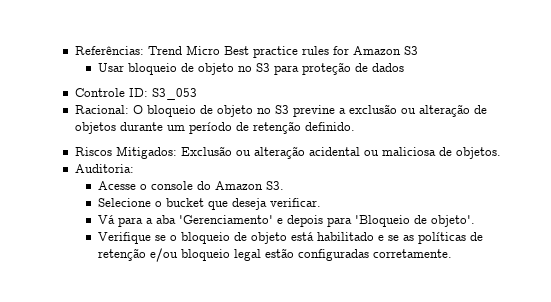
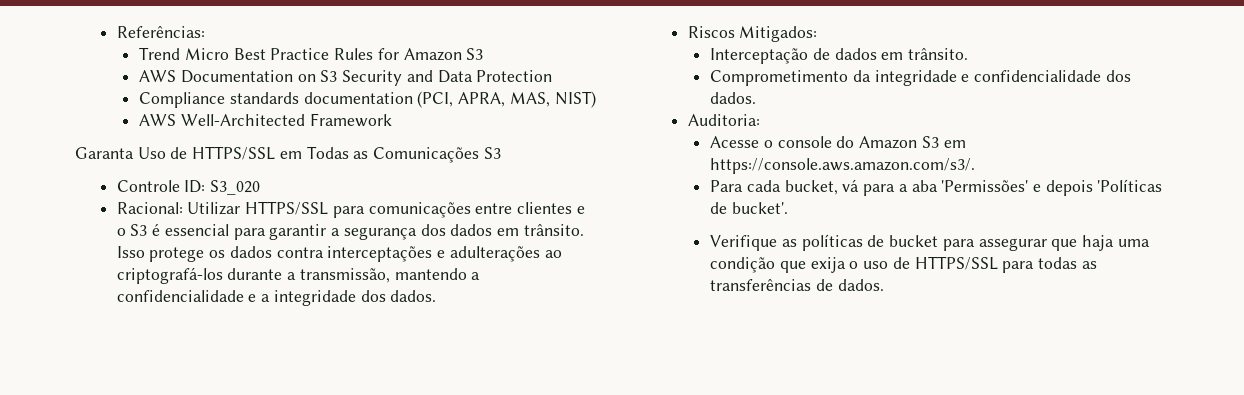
- Referências: Trend Micro Best practice rules for Amazon S3
+ Referências:
+ Trend Micro Best Practice Rules for Amazon S3
- Usar bloqueio de objeto no S3 para proteção de dados
+ AWS Documentation on S3 Security and Data Protection
+ Compliance standards documentation (PCI, APRA, MAS, NIST)
+ AWS Well-Architected Framework
+ Garanta Uso de HTTPS/SSL em Todas as Comunicações S3
- Controle ID: S3_053
+ Controle ID: S3_020
- Racional: O bloqueio de objeto no S3 previne a exclusão ou alteração de objetos durante um período de retenção definido.
- Riscos Mitigados: Exclusão ou alteração acidental ou maliciosa de objetos.
+ Racional: Utilizar HTTPS/SSL para comunicações entre clientes e o S3 é essencial para garantir a segurança dos dados em trânsito. Isso protege os dados contra interceptações e adulterações ao criptografá-los durante a transmissão, mantendo a confidencialidade e a integridade dos dados.
+ Riscos Mitigados:
+ Interceptação de dados em trânsito.
+ Comprometimento da integridade e confidencialidade dos dados.
- Acesse o console do Amazon S3.
- Selecione o bucket que deseja verificar.
- Vá para a aba 'Gerenciamento' e depois para 'Bloqueio de objeto'.
- Verifique se o bloqueio de objeto está habilitado e se as políticas de retenção e/ou bloqueio legal estão configuradas corretamente.
+ Acesse o console do Amazon S3 em https://console.aws.amazon.com/s3/.
+ Para cada bucket, vá para a aba 'Permissões' e depois 'Políticas de bucket'.
+ Verifique as políticas de bucket para assegurar que haja uma condição que exija o uso de HTTPS/SSL para todas as transferências de dados.

